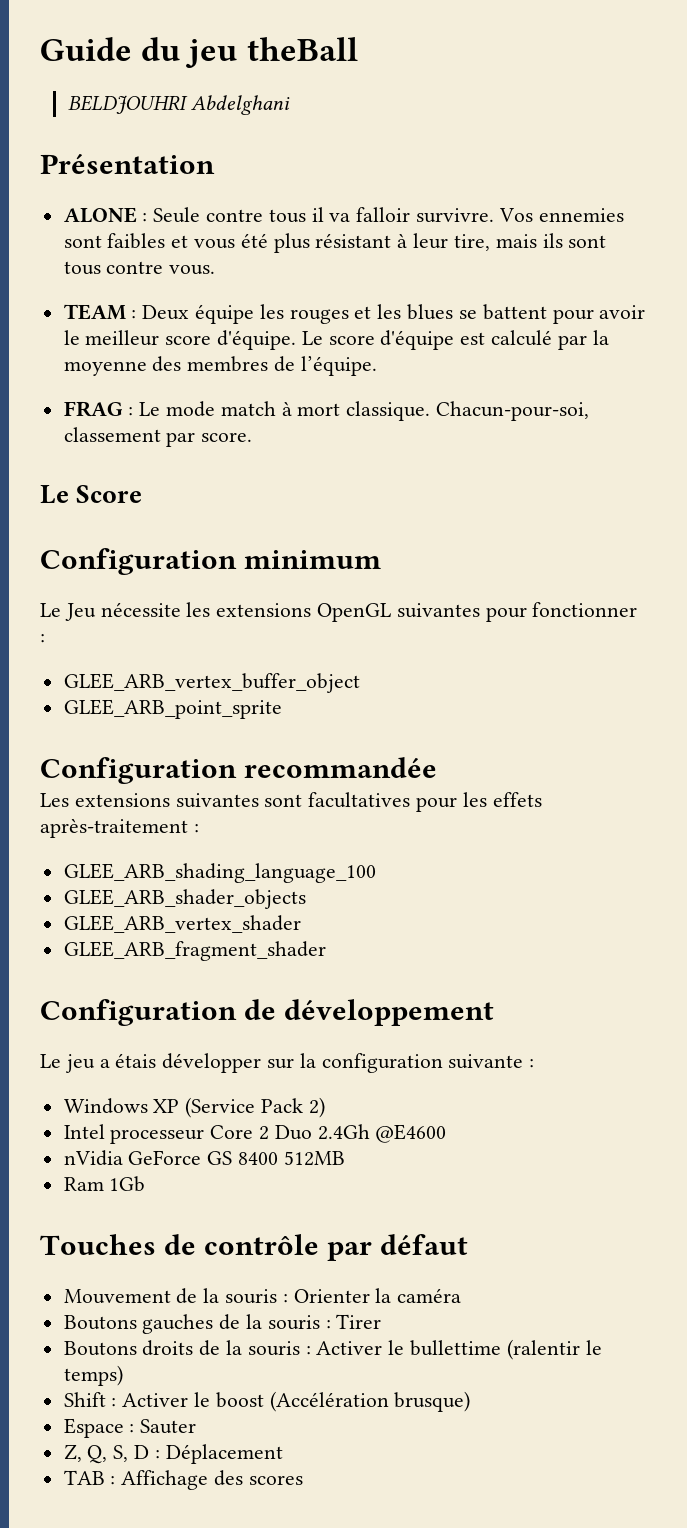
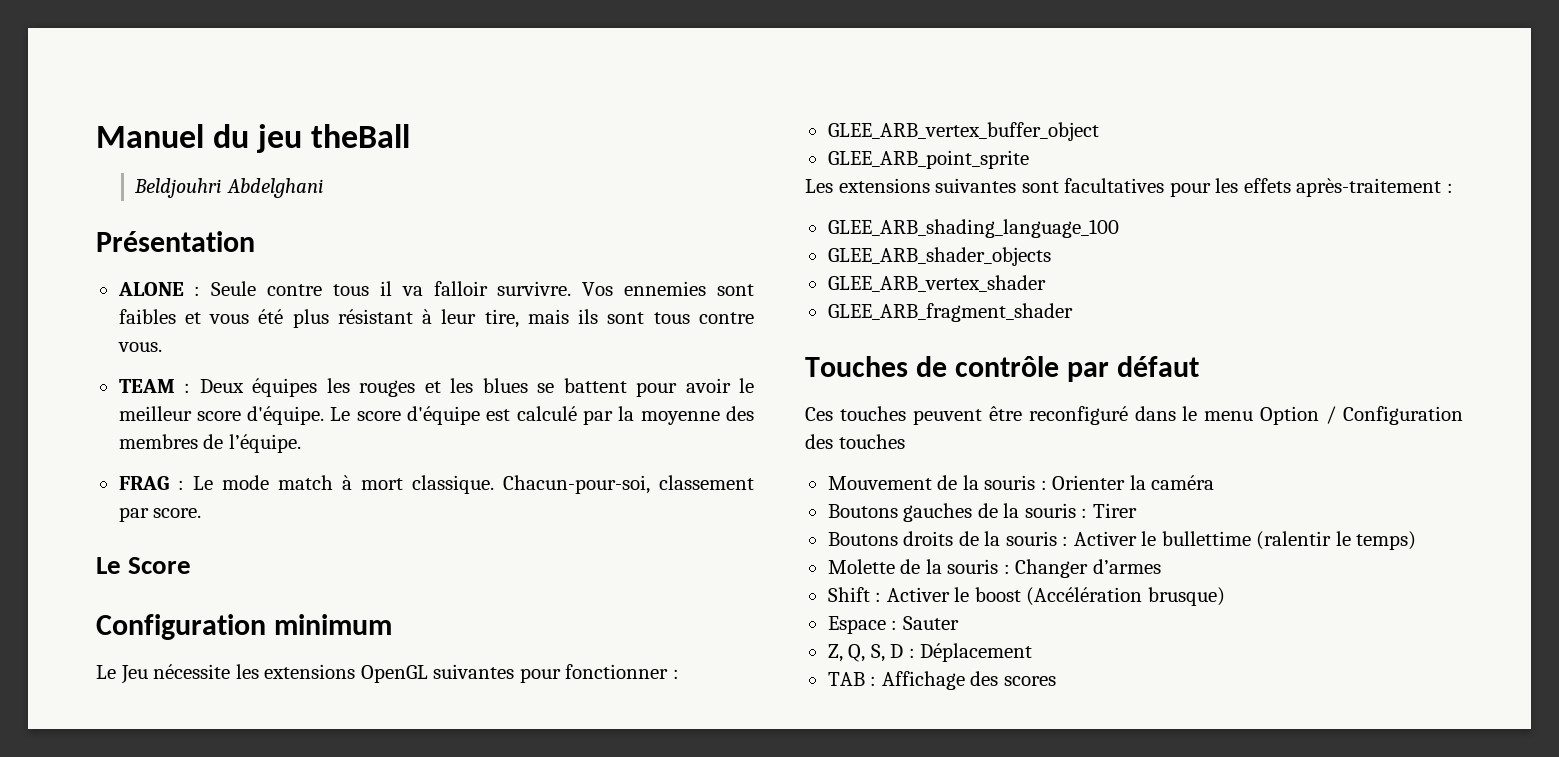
- Guide du jeu theBall
+ Manuel du jeu theBall
- BELDJOUHRI Abdelghani
+ Beldjouhri Abdelghani
- TEAM : Deux équipe les rouges et les blues se battent pour avoir le meilleur score d'équipe.
+ TEAM : Deux équipes les rouges et les blues se battent pour avoir le meilleur score d'équipe.
- Configuration recommandée
- Configuration de développement
- Le jeu a étais développer sur la configuration suivante :
- Windows XP (Service Pack 2)
- Intel processeur Core 2 Duo 2.4Gh @E4600
- nVidia GeForce GS 8400 512MB
- Ram 1Gb
+ Ces touches peuvent être reconfiguré dans le menu Option / Configuration des touches
+ Molette de la souris : Changer d’armes

